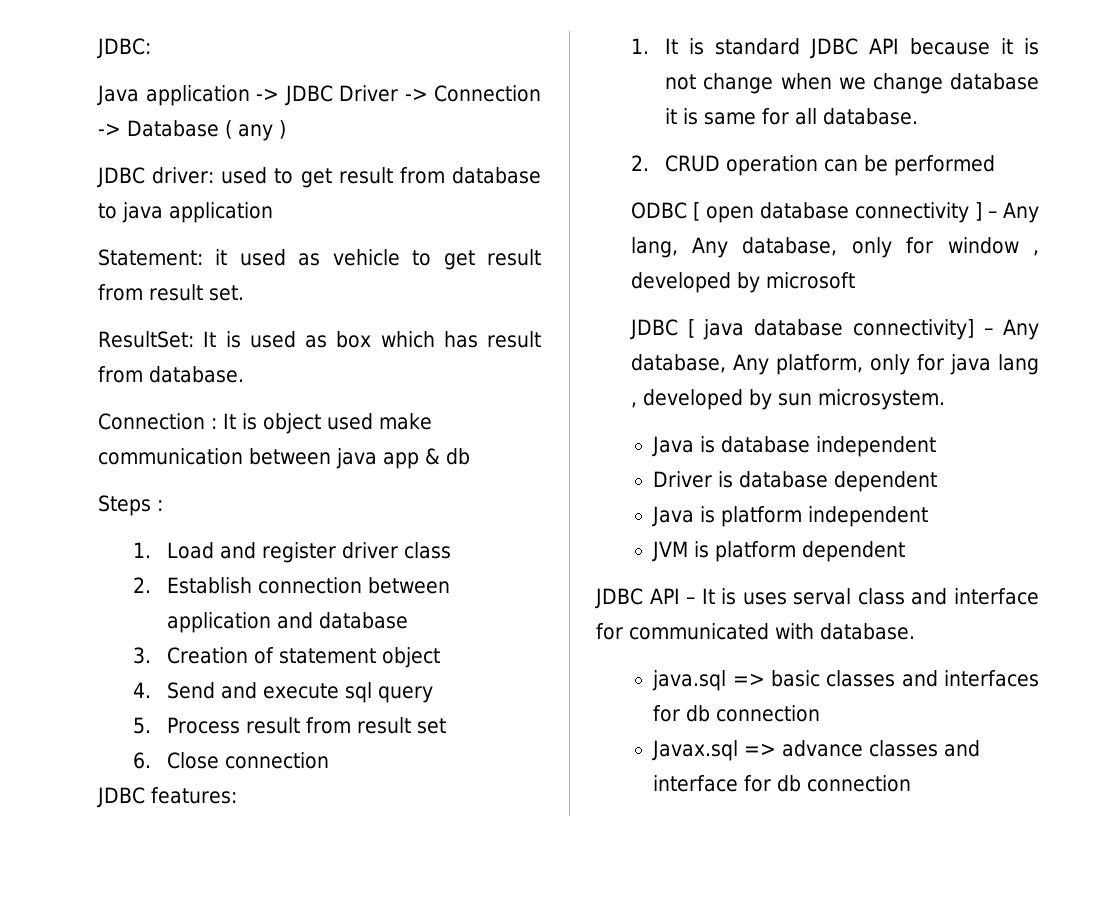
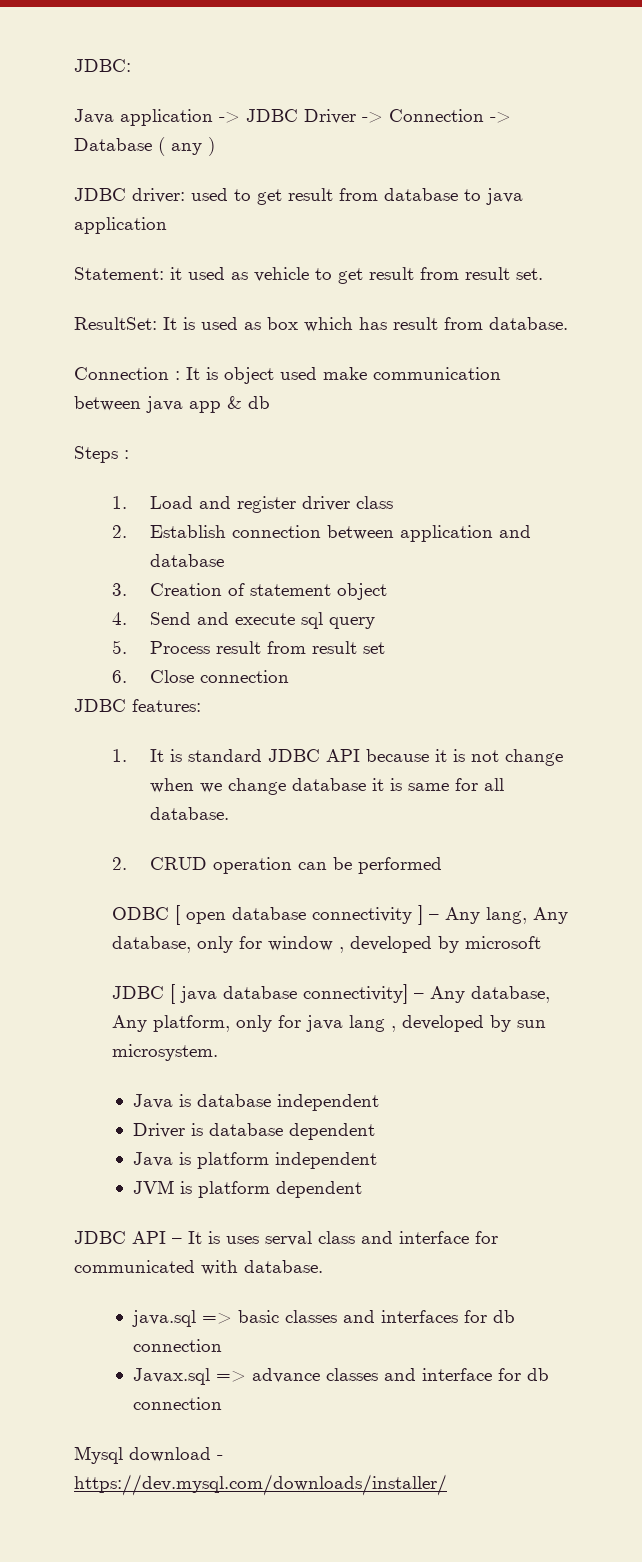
+ Mysql download - https://dev.mysql.com/downloads/installer/

